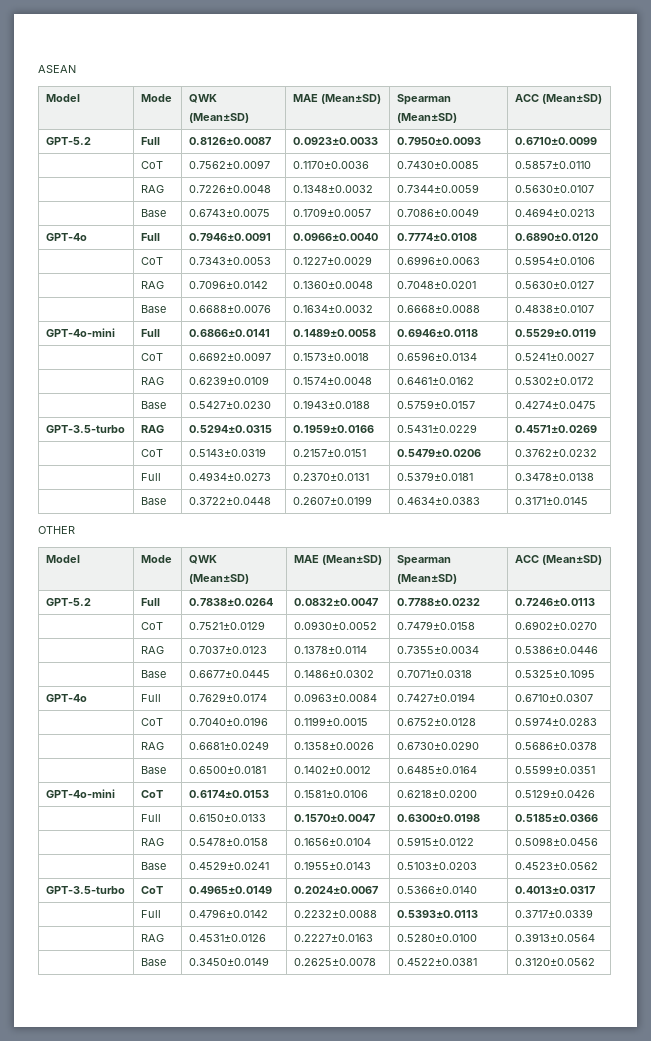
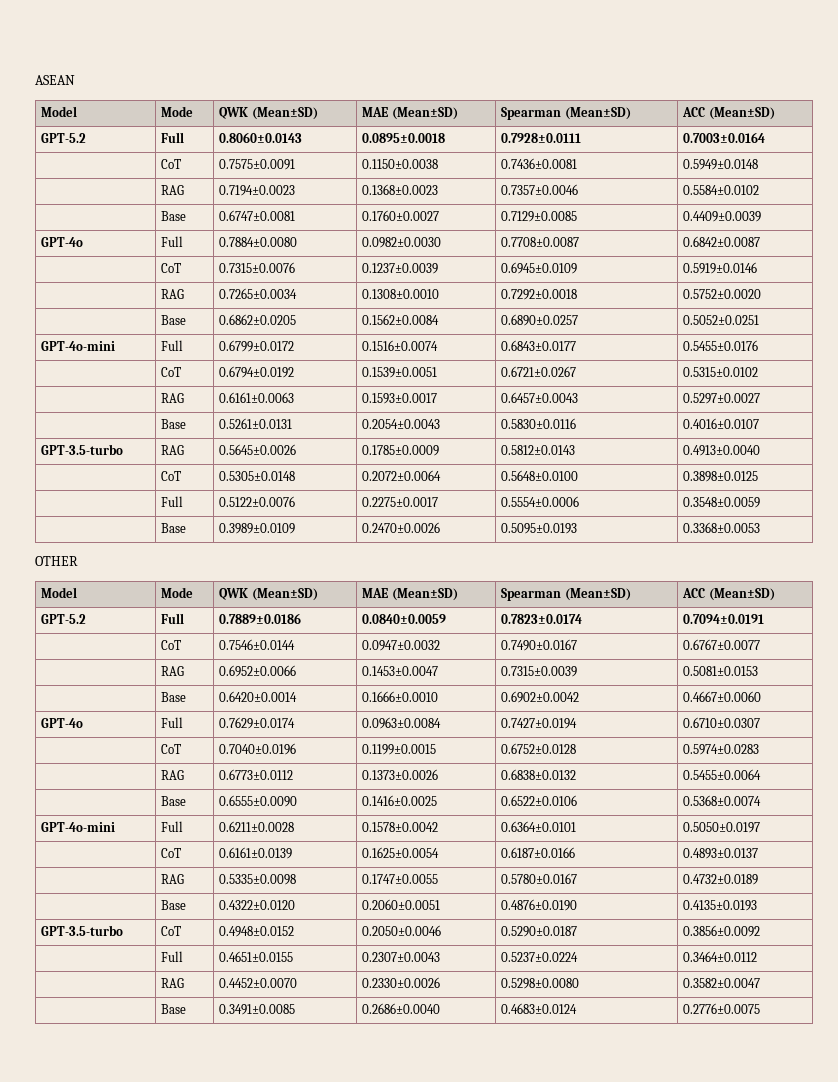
- GPT-5.2 | Full | 0.8126±0.0087 | 0.0923±0.0033 | 0.7950±0.0093 | 0.6710±0.0099
- | CoT | 0.7562±0.0097 | 0.1170±0.0036 | 0.7430±0.0085 | 0.5857±0.0110
- | RAG | 0.7226±0.0048 | 0.1348±0.0032 | 0.7344±0.0059 | 0.5630±0.0107
- | Base | 0.6743±0.0075 | 0.1709±0.0057 | 0.7086±0.0049 | 0.4694±0.0213
- GPT-4o | Full | 0.7946±0.0091 | 0.0966±0.0040 | 0.7774±0.0108 | 0.6890±0.0120
- | CoT | 0.7343±0.0053 | 0.1227±0.0029 | 0.6996±0.0063 | 0.5954±0.0106
- | RAG | 0.7096±0.0142 | 0.1360±0.0048 | 0.7048±0.0201 | 0.5630±0.0127
- | Base | 0.6688±0.0076 | 0.1634±0.0032 | 0.6668±0.0088 | 0.4838±0.0107
- GPT-4o-mini | Full | 0.6866±0.0141 | 0.1489±0.0058 | 0.6946±0.0118 | 0.5529±0.0119
- | CoT | 0.6692±0.0097 | 0.1573±0.0018 | 0.6596±0.0134 | 0.5241±0.0027
- | RAG | 0.6239±0.0109 | 0.1574±0.0048 | 0.6461±0.0162 | 0.5302±0.0172
- | Base | 0.5427±0.0230 | 0.1943±0.0188 | 0.5759±0.0157 | 0.4274±0.0475
- GPT-3.5-turbo | RAG | 0.5294±0.0315 | 0.1959±0.0166 | 0.5431±0.0229 | 0.4571±0.0269
- | CoT | 0.5143±0.0319 | 0.2157±0.0151 | 0.5479±0.0206 | 0.3762±0.0232
- | Full | 0.4934±0.0273 | 0.2370±0.0131 | 0.5379±0.0181 | 0.3478±0.0138
- | Base | 0.3722±0.0448 | 0.2607±0.0199 | 0.4634±0.0383 | 0.3171±0.0145
+ GPT-5.2 | Full | 0.8060±0.0143 | 0.0895±0.0018 | 0.7928±0.0111 | 0.7003±0.0164
+ | CoT | 0.7575±0.0091 | 0.1150±0.0038 | 0.7436±0.0081 | 0.5949±0.0148
+ | RAG | 0.7194±0.0023 | 0.1368±0.0023 | 0.7357±0.0046 | 0.5584±0.0102
+ | Base | 0.6747±0.0081 | 0.1760±0.0027 | 0.7129±0.0085 | 0.4409±0.0039
+ GPT-4o | Full | 0.7884±0.0080 | 0.0982±0.0030 | 0.7708±0.0087 | 0.6842±0.0087
+ | CoT | 0.7315±0.0076 | 0.1237±0.0039 | 0.6945±0.0109 | 0.5919±0.0146
+ | RAG | 0.7265±0.0034 | 0.1308±0.0010 | 0.7292±0.0018 | 0.5752±0.0020
+ | Base | 0.6862±0.0205 | 0.1562±0.0084 | 0.6890±0.0257 | 0.5052±0.0251
+ GPT-4o-mini | Full | 0.6799±0.0172 | 0.1516±0.0074 | 0.6843±0.0177 | 0.5455±0.0176
+ | CoT | 0.6794±0.0192 | 0.1539±0.0051 | 0.6721±0.0267 | 0.5315±0.0102
+ | RAG | 0.6161±0.0063 | 0.1593±0.0017 | 0.6457±0.0043 | 0.5297±0.0027
+ | Base | 0.5261±0.0131 | 0.2054±0.0043 | 0.5830±0.0116 | 0.4016±0.0107
+ GPT-3.5-turbo | RAG | 0.5645±0.0026 | 0.1785±0.0009 | 0.5812±0.0143 | 0.4913±0.0040
+ | CoT | 0.5305±0.0148 | 0.2072±0.0064 | 0.5648±0.0100 | 0.3898±0.0125
+ | Full | 0.5122±0.0076 | 0.2275±0.0017 | 0.5554±0.0006 | 0.3548±0.0059
+ | Base | 0.3989±0.0109 | 0.2470±0.0026 | 0.5095±0.0193 | 0.3368±0.0053
- GPT-5.2 | Full | 0.7838±0.0264 | 0.0832±0.0047 | 0.7788±0.0232 | 0.7246±0.0113
- | CoT | 0.7521±0.0129 | 0.0930±0.0052 | 0.7479±0.0158 | 0.6902±0.0270
- | RAG | 0.7037±0.0123 | 0.1378±0.0114 | 0.7355±0.0034 | 0.5386±0.0446
- | Base | 0.6677±0.0445 | 0.1486±0.0302 | 0.7071±0.0318 | 0.5325±0.1095
+ GPT-5.2 | Full | 0.7889±0.0186 | 0.0840±0.0059 | 0.7823±0.0174 | 0.7094±0.0191
+ | CoT | 0.7546±0.0144 | 0.0947±0.0032 | 0.7490±0.0167 | 0.6767±0.0077
+ | RAG | 0.6952±0.0066 | 0.1453±0.0047 | 0.7315±0.0039 | 0.5081±0.0153
+ | Base | 0.6420±0.0014 | 0.1666±0.0010 | 0.6902±0.0042 | 0.4667±0.0060
- | RAG | 0.6681±0.0249 | 0.1358±0.0026 | 0.6730±0.0290 | 0.5686±0.0378
- | Base | 0.6500±0.0181 | 0.1402±0.0012 | 0.6485±0.0164 | 0.5599±0.0351
- GPT-4o-mini | CoT | 0.6174±0.0153 | 0.1581±0.0106 | 0.6218±0.0200 | 0.5129±0.0426
- | Full | 0.6150±0.0133 | 0.1570±0.0047 | 0.6300±0.0198 | 0.5185±0.0366
- | RAG | 0.5478±0.0158 | 0.1656±0.0104 | 0.5915±0.0122 | 0.5098±0.0456
- | Base | 0.4529±0.0241 | 0.1955±0.0143 | 0.5103±0.0203 | 0.4523±0.0562
- GPT-3.5-turbo | CoT | 0.4965±0.0149 | 0.2024±0.0067 | 0.5366±0.0140 | 0.4013±0.0317
- | Full | 0.4796±0.0142 | 0.2232±0.0088 | 0.5393±0.0113 | 0.3717±0.0339
- | RAG | 0.4531±0.0126 | 0.2227±0.0163 | 0.5280±0.0100 | 0.3913±0.0564
- | Base | 0.3450±0.0149 | 0.2625±0.0078 | 0.4522±0.0381 | 0.3120±0.0562
+ | RAG | 0.6773±0.0112 | 0.1373±0.0026 | 0.6838±0.0132 | 0.5455±0.0064
+ | Base | 0.6555±0.0090 | 0.1416±0.0025 | 0.6522±0.0106 | 0.5368±0.0074
+ GPT-4o-mini | Full | 0.6211±0.0028 | 0.1578±0.0042 | 0.6364±0.0101 | 0.5050±0.0197
+ | CoT | 0.6161±0.0139 | 0.1625±0.0054 | 0.6187±0.0166 | 0.4893±0.0137
+ | RAG | 0.5335±0.0098 | 0.1747±0.0055 | 0.5780±0.0167 | 0.4732±0.0189
+ | Base | 0.4322±0.0120 | 0.2060±0.0051 | 0.4876±0.0190 | 0.4135±0.0193
+ GPT-3.5-turbo | CoT | 0.4948±0.0152 | 0.2050±0.0046 | 0.5290±0.0187 | 0.3856±0.0092
+ | Full | 0.4651±0.0155 | 0.2307±0.0043 | 0.5237±0.0224 | 0.3464±0.0112
+ | RAG | 0.4452±0.0070 | 0.2330±0.0026 | 0.5298±0.0080 | 0.3582±0.0047
+ | Base | 0.3491±0.0085 | 0.2686±0.0040 | 0.4683±0.0124 | 0.2776±0.0075

